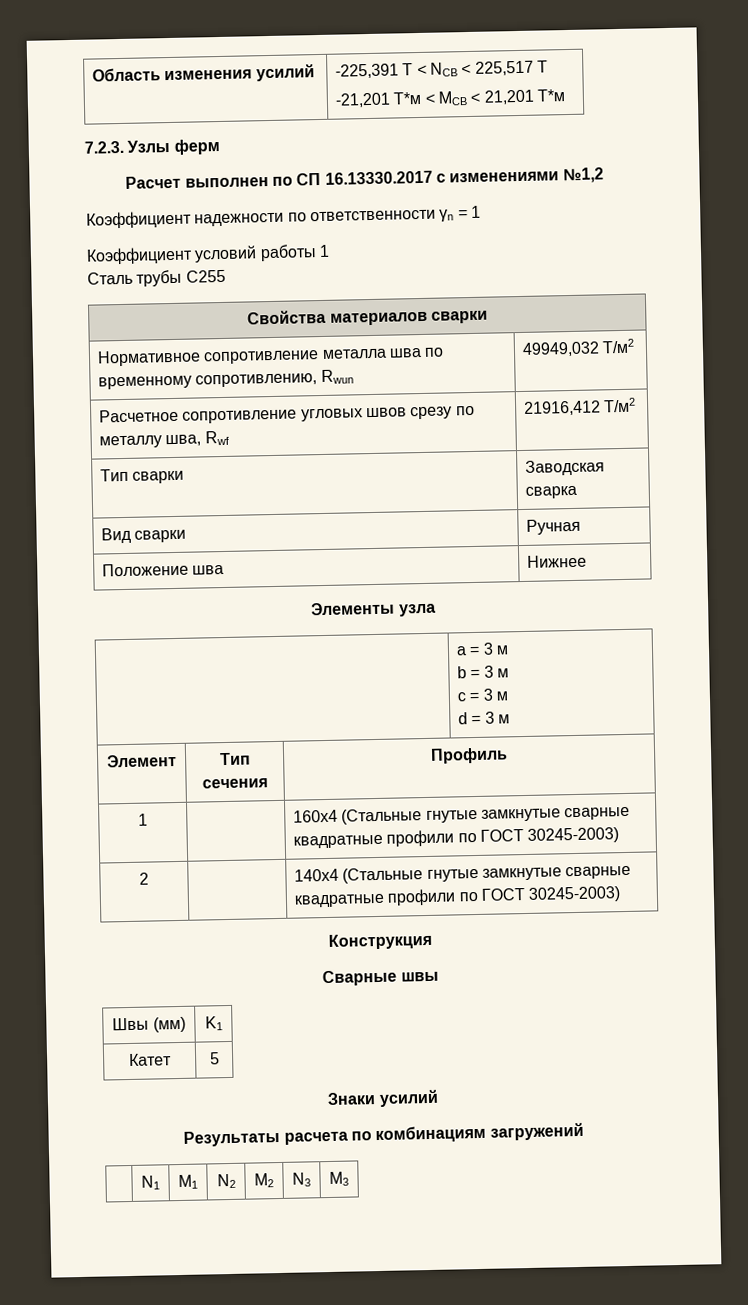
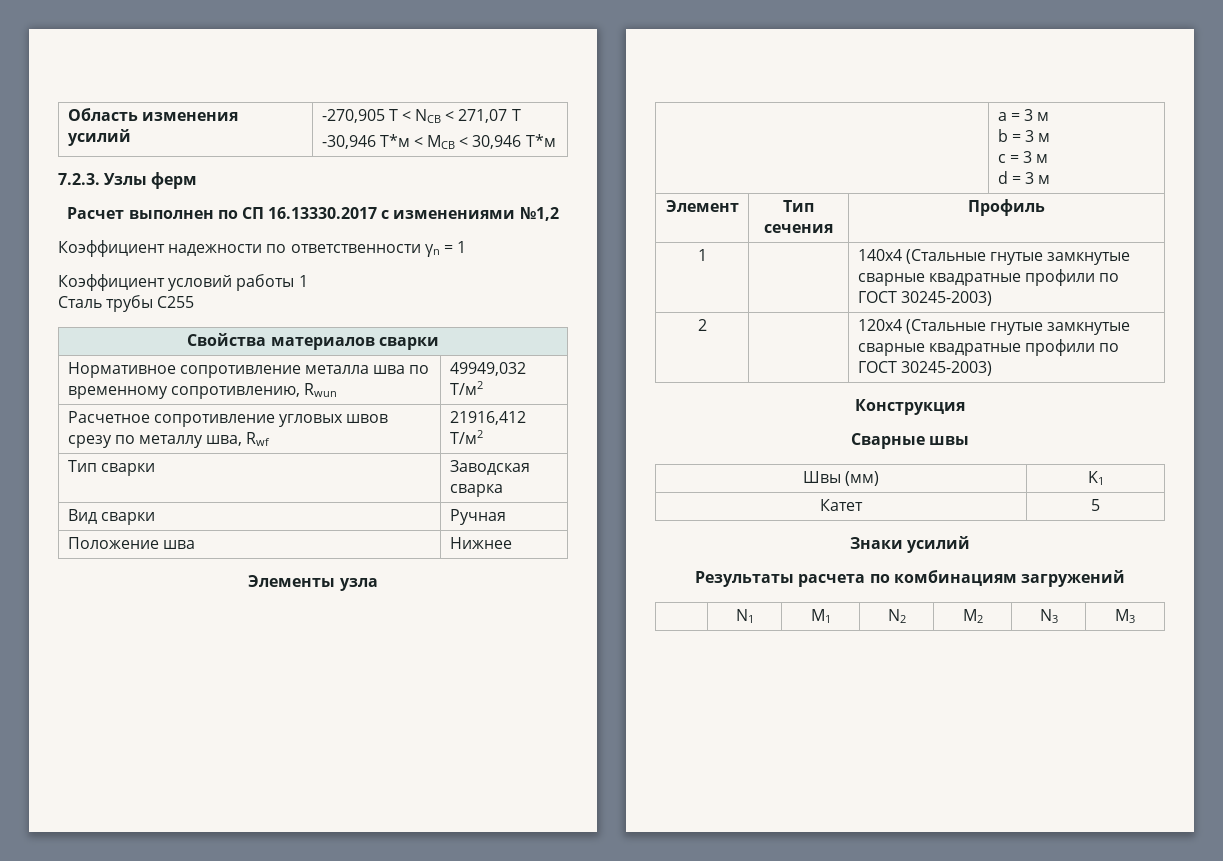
- Область изменения усилий | -225,391 Т < NCB < 225,517 Т
- -21,201 Т*м < MCB < 21,201 Т*м
+ Область изменения усилий | -270,905 Т < NCB < 271,07 Т
+ -30,946 Т*м < MCB < 30,946 Т*м
- 1 | | 160x4 (Стальные гнутые замкнутые сварные квадратные профили по ГОСТ 30245-2003)
+ 1 | | 140x4 (Стальные гнутые замкнутые сварные квадратные профили по ГОСТ 30245-2003)
- 2 | | 140x4 (Стальные гнутые замкнутые сварные квадратные профили по ГОСТ 30245-2003)
+ 2 | | 120x4 (Стальные гнутые замкнутые сварные квадратные профили по ГОСТ 30245-2003)

